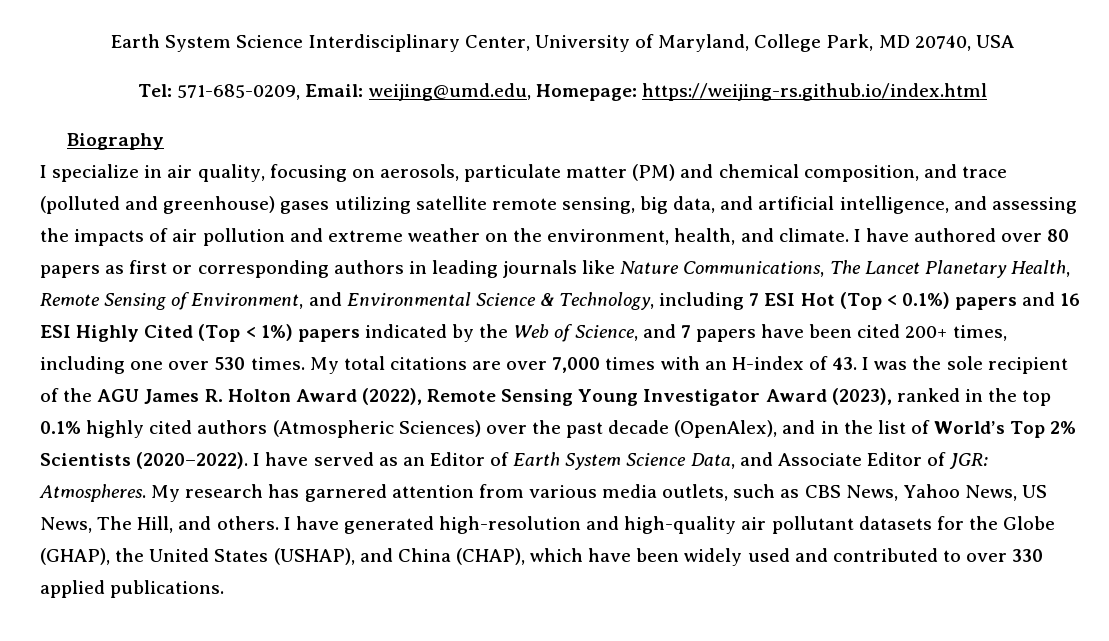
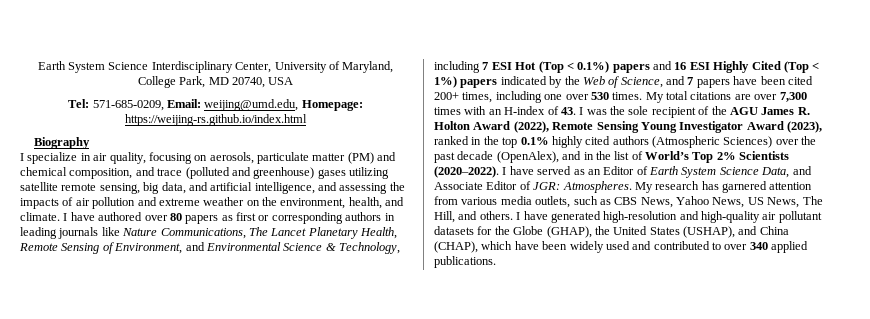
- My total citations are over 7,000 times with an H-index of 43. I was the sole recipient of the AGU James R. Holton Award (2022), Remote Sensing Young Investigator Award (2023), ranked in the top 0.1% highly cited authors (Atmospheric Sciences) over the past decade (OpenAlex), and in the list of World’s Top 2% Scientists (2020–2022).
+ My total citations are over 7,300 times with an H-index of 43. I was the sole recipient of the AGU James R. Holton Award (2022), Remote Sensing Young Investigator Award (2023), ranked in the top 0.1% highly cited authors (Atmospheric Sciences) over the past decade (OpenAlex), and in the list of World’s Top 2% Scientists (2020–2022).
- I have generated high-resolution and high-quality air pollutant datasets for the Globe (GHAP), the United States (USHAP), and China (CHAP), which have been widely used and contributed to over 330 applied publications.
+ I have generated high-resolution and high-quality air pollutant datasets for the Globe (GHAP), the United States (USHAP), and China (CHAP), which have been widely used and contributed to over 340 applied publications.

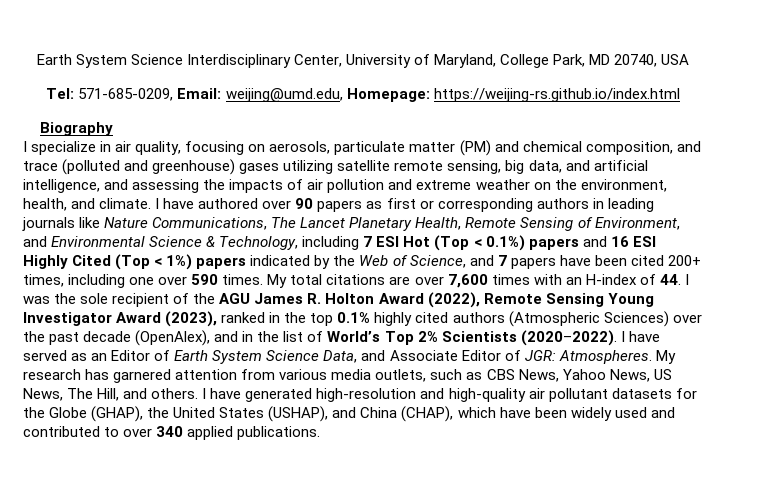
- I have authored over 80 papers as first or corresponding authors in leading journals like Nature Communications, The Lancet Planetary Health, Remote Sensing of Environment, and Environmental Science & Technology, including 7 ESI Hot (Top < 0.1%) papers and 16 ESI Highly Cited (Top < 1%) papers indicated by the Web of Science, and 7 papers have been cited 200+ times, including one over 530 times.
+ I have authored over 90 papers as first or corresponding authors in leading journals like Nature Communications, The Lancet Planetary Health, Remote Sensing of Environment, and Environmental Science & Technology, including 7 ESI Hot (Top < 0.1%) papers and 16 ESI Highly Cited (Top < 1%) papers indicated by the Web of Science, and 7 papers have been cited 200+ times, including one over 590 times.
- My total citations are over 7,300 times with an H-index of 43. I was the sole recipient of the AGU James R. Holton Award (2022), Remote Sensing Young Investigator Award (2023), ranked in the top 0.1% highly cited authors (Atmospheric Sciences) over the past decade (OpenAlex), and in the list of World’s Top 2% Scientists (2020–2022).
+ My total citations are over 7,600 times with an H-index of 44. I was the sole recipient of the AGU James R. Holton Award (2022), Remote Sensing Young Investigator Award (2023), ranked in the top 0.1% highly cited authors (Atmospheric Sciences) over the past decade (OpenAlex), and in the list of World’s Top 2% Scientists (2020–2022).

